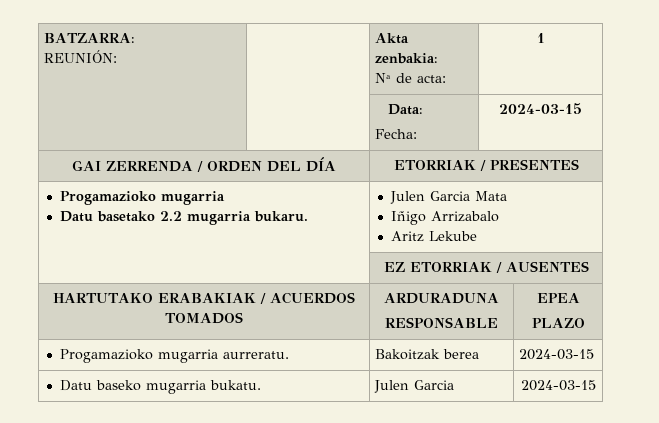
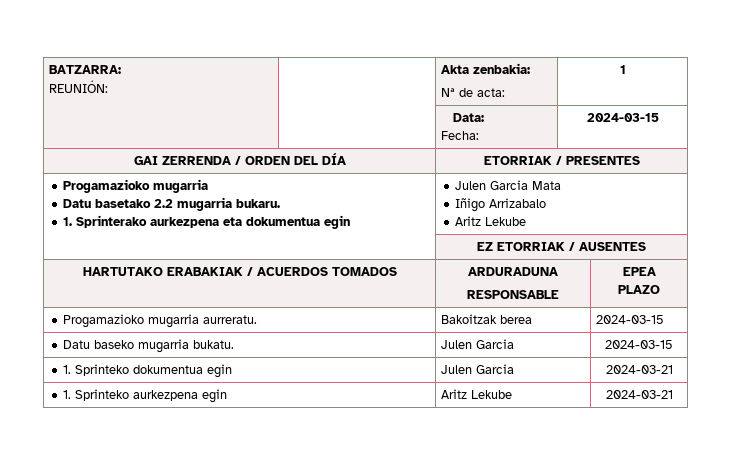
  GAI ZERRENDA / ORDEN DEL DÍA | ETORRIAK / PRESENTES
  Progamazioko mugarria
- Datu basetako 2.2 mugarria bukaru. | Julen Garcia Mata
+ Datu basetako 2.2 mugarria bukaru.
+ 1. Sprinterako aurkezpena eta dokumentua egin | Julen Garcia Mata
+ 1. Sprinteko dokumentua egin | Julen Garcia | 2024-03-21
+ 1. Sprinteko aurkezpena egin | Aritz Lekube | 2024-03-21

